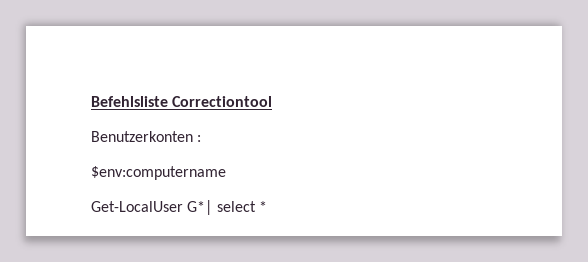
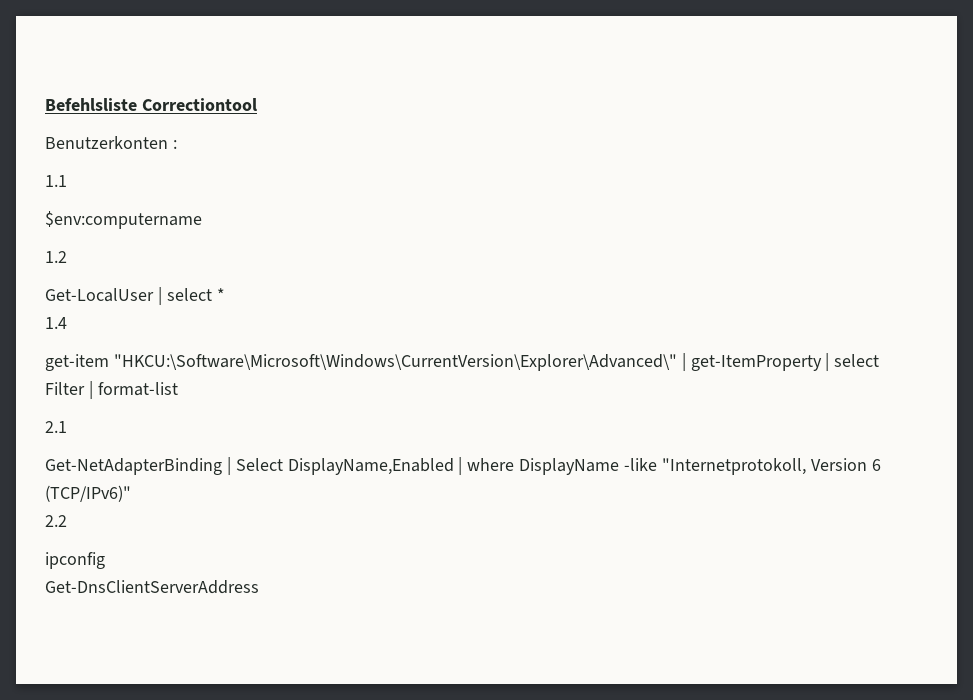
+ 1.1
+ 1.2
- Get-LocalUser G*| select *
+ Get-LocalUser | select *
+ 1.4
+ get-item "HKCU:\Software\Microsoft\Windows\CurrentVersion\Explorer\Advanced\" | get-ItemProperty | select Filter | format-list
+ 2.1
+ Get-NetAdapterBinding | Select DisplayName,Enabled | where DisplayName -like "Internetprotokoll, Version 6 (TCP/IPv6)"
+ 2.2
+ ipconfig
+ Get-DnsClientServerAddress

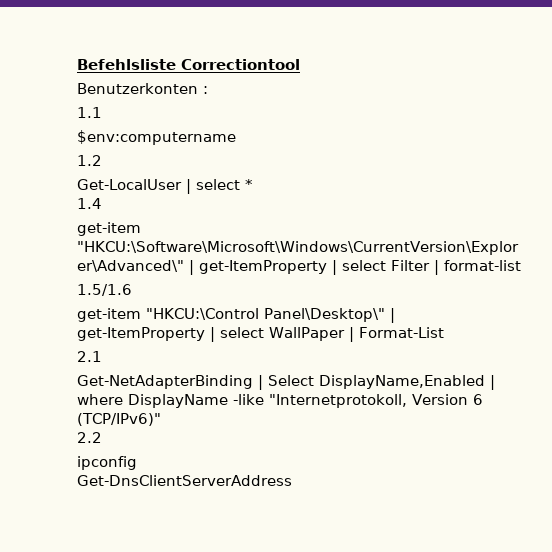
+ 1.5/1.6
+ get-item "HKCU:\Control Panel\Desktop\" | get-ItemProperty | select WallPaper | Format-List

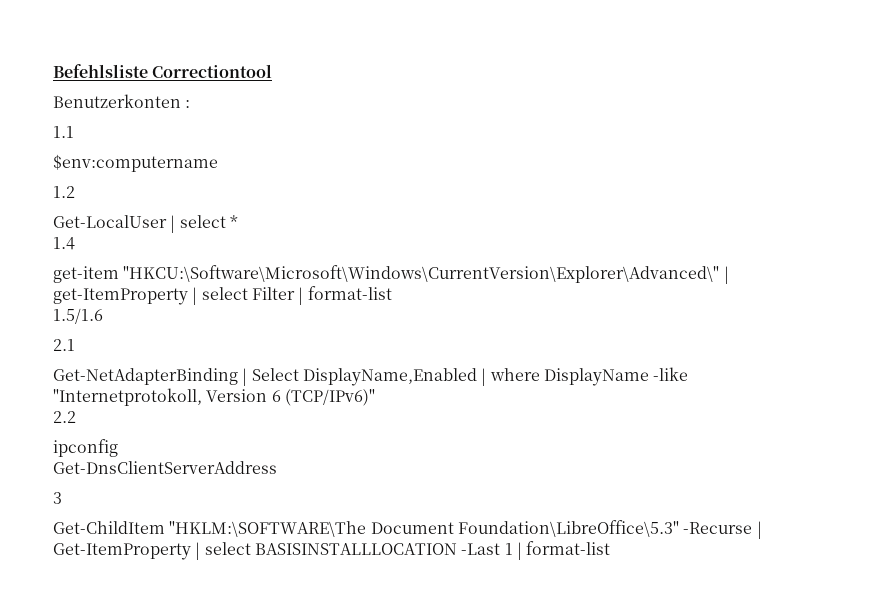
- get-item "HKCU:\Control Panel\Desktop\" | get-ItemProperty | select WallPaper | Format-List
+ 3
+ Get-ChildItem "HKLM:\SOFTWARE\The Document Foundation\LibreOffice\5.3" -Recurse | Get-ItemProperty | select BASISINSTALLLOCATION -Last 1 | format-list

